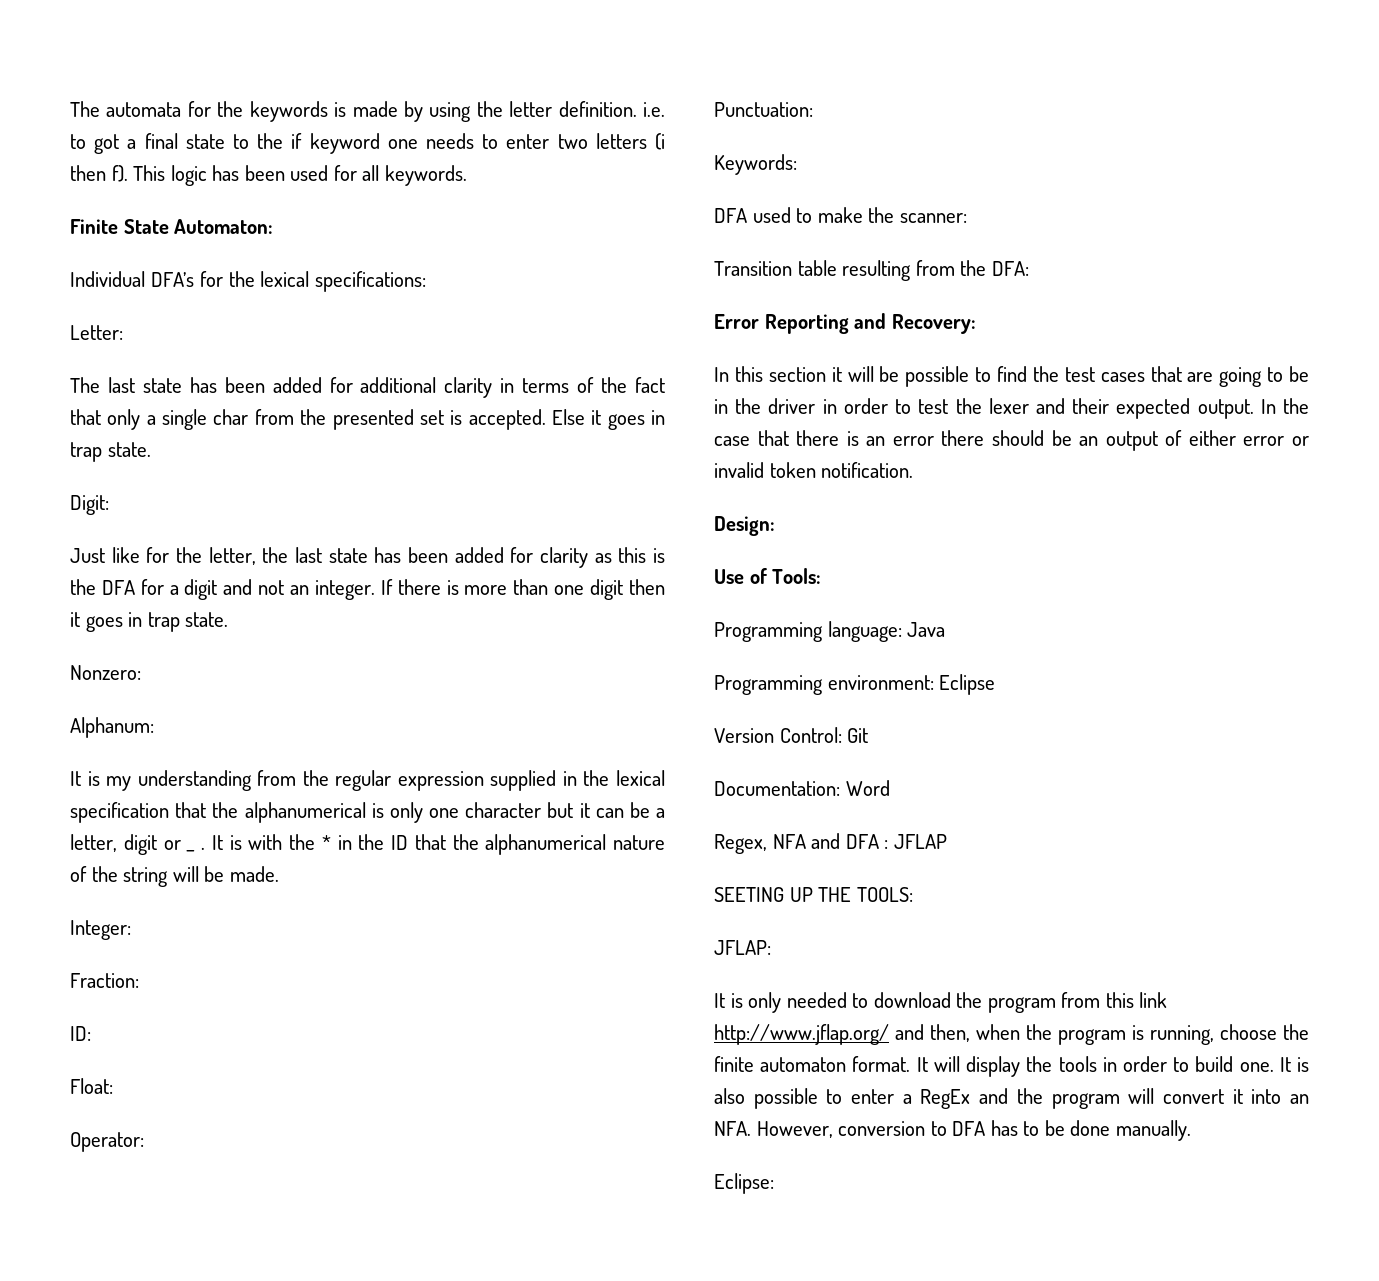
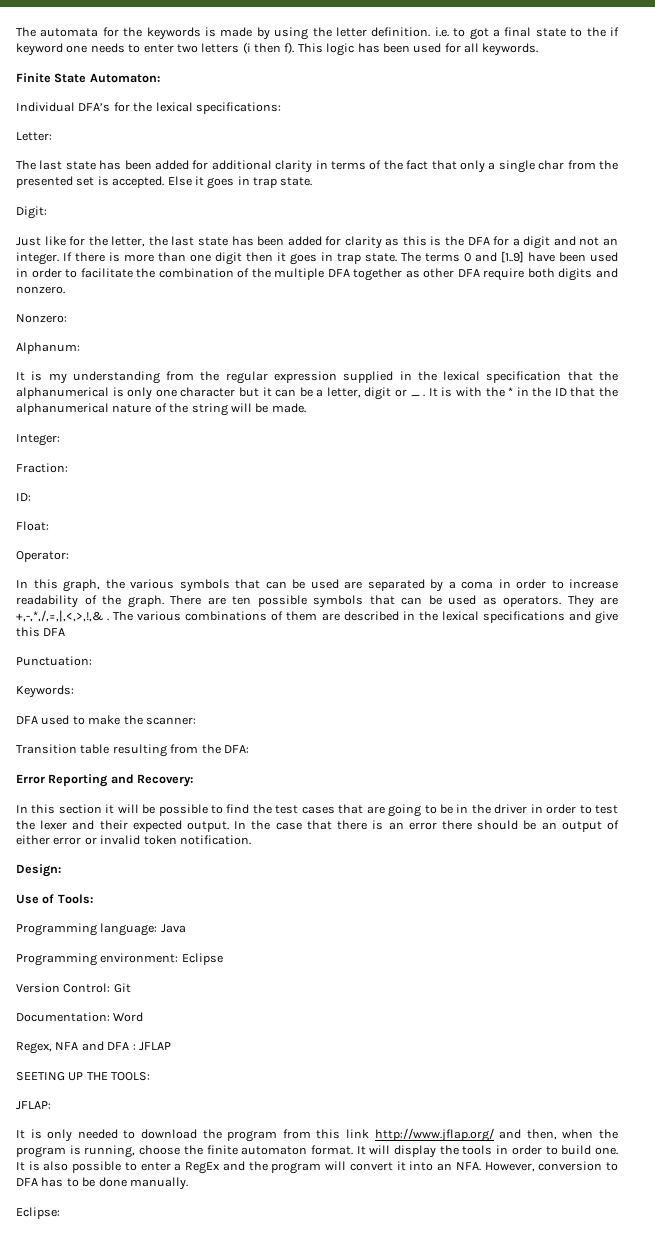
+ The terms 0 and [1..9] have been used in order to facilitate the combination of the multiple DFA together as other DFA require both digits and nonzero.
+ In this graph, the various symbols that can be used are separated by a coma in order to increase readability of the graph. There are ten possible symbols that can be used as operators. They are +,-,*,/,=,|,<,>,!,& . The various combinations of them are described in the lexical specifications and give this DFA

